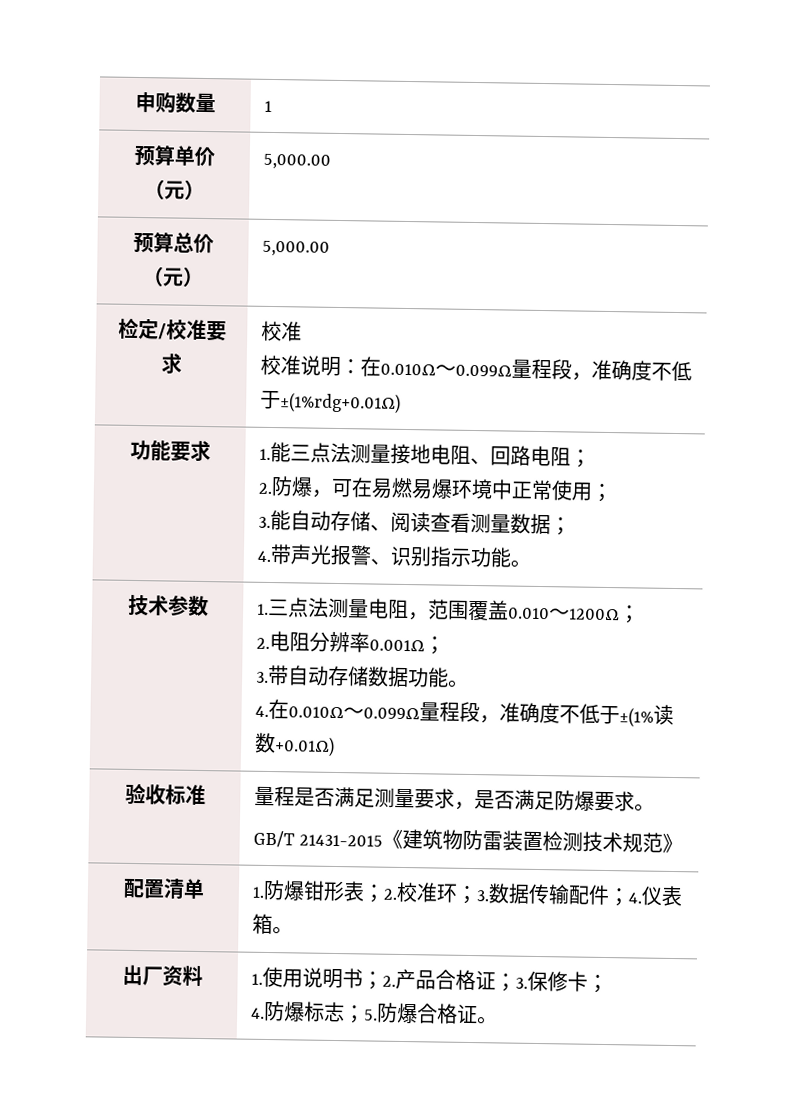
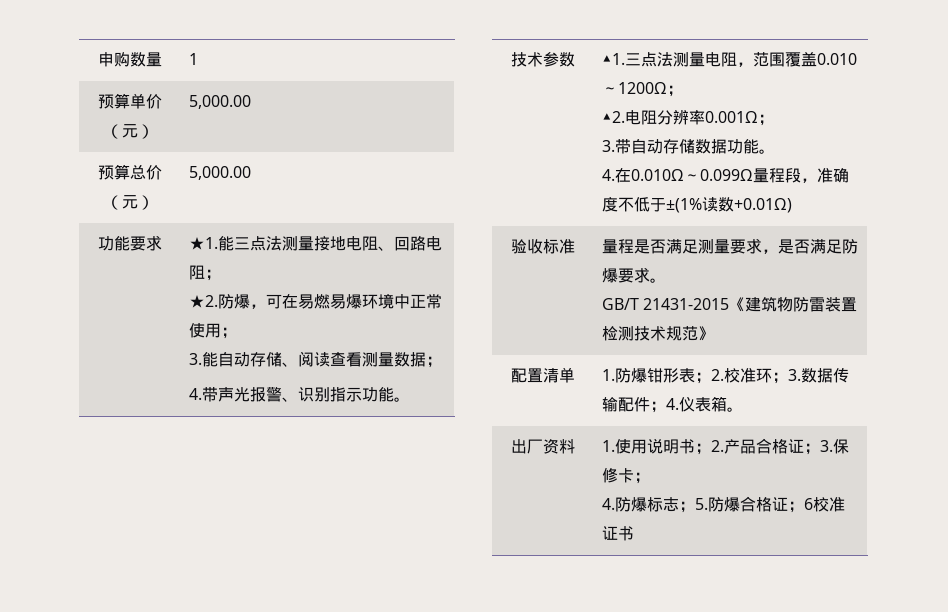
- 检定/校准要求 | 校准
- 校准说明：在0.010Ω～0.099Ω量程段，准确度不低于±(1%rdg+0.01Ω)
- 功能要求 | 1.能三点法测量接地电阻、回路电阻；
- 2.防爆，可在易燃易爆环境中正常使用；
+ 功能要求 | ★1.能三点法测量接地电阻、回路电阻；
+ ★2.防爆，可在易燃易爆环境中正常使用；
- 技术参数 | 1.三点法测量电阻，范围覆盖0.010～1200Ω；
- 2.电阻分辨率0.001Ω；
+ 技术参数 | ▲1.三点法测量电阻，范围覆盖0.010～1200Ω；
+ ▲2.电阻分辨率0.001Ω；
  出厂资料 | 1.使用说明书；2.产品合格证；3.保修卡；
- 4.防爆标志；5.防爆合格证。
+ 4.防爆标志；5.防爆合格证；6校准证书

